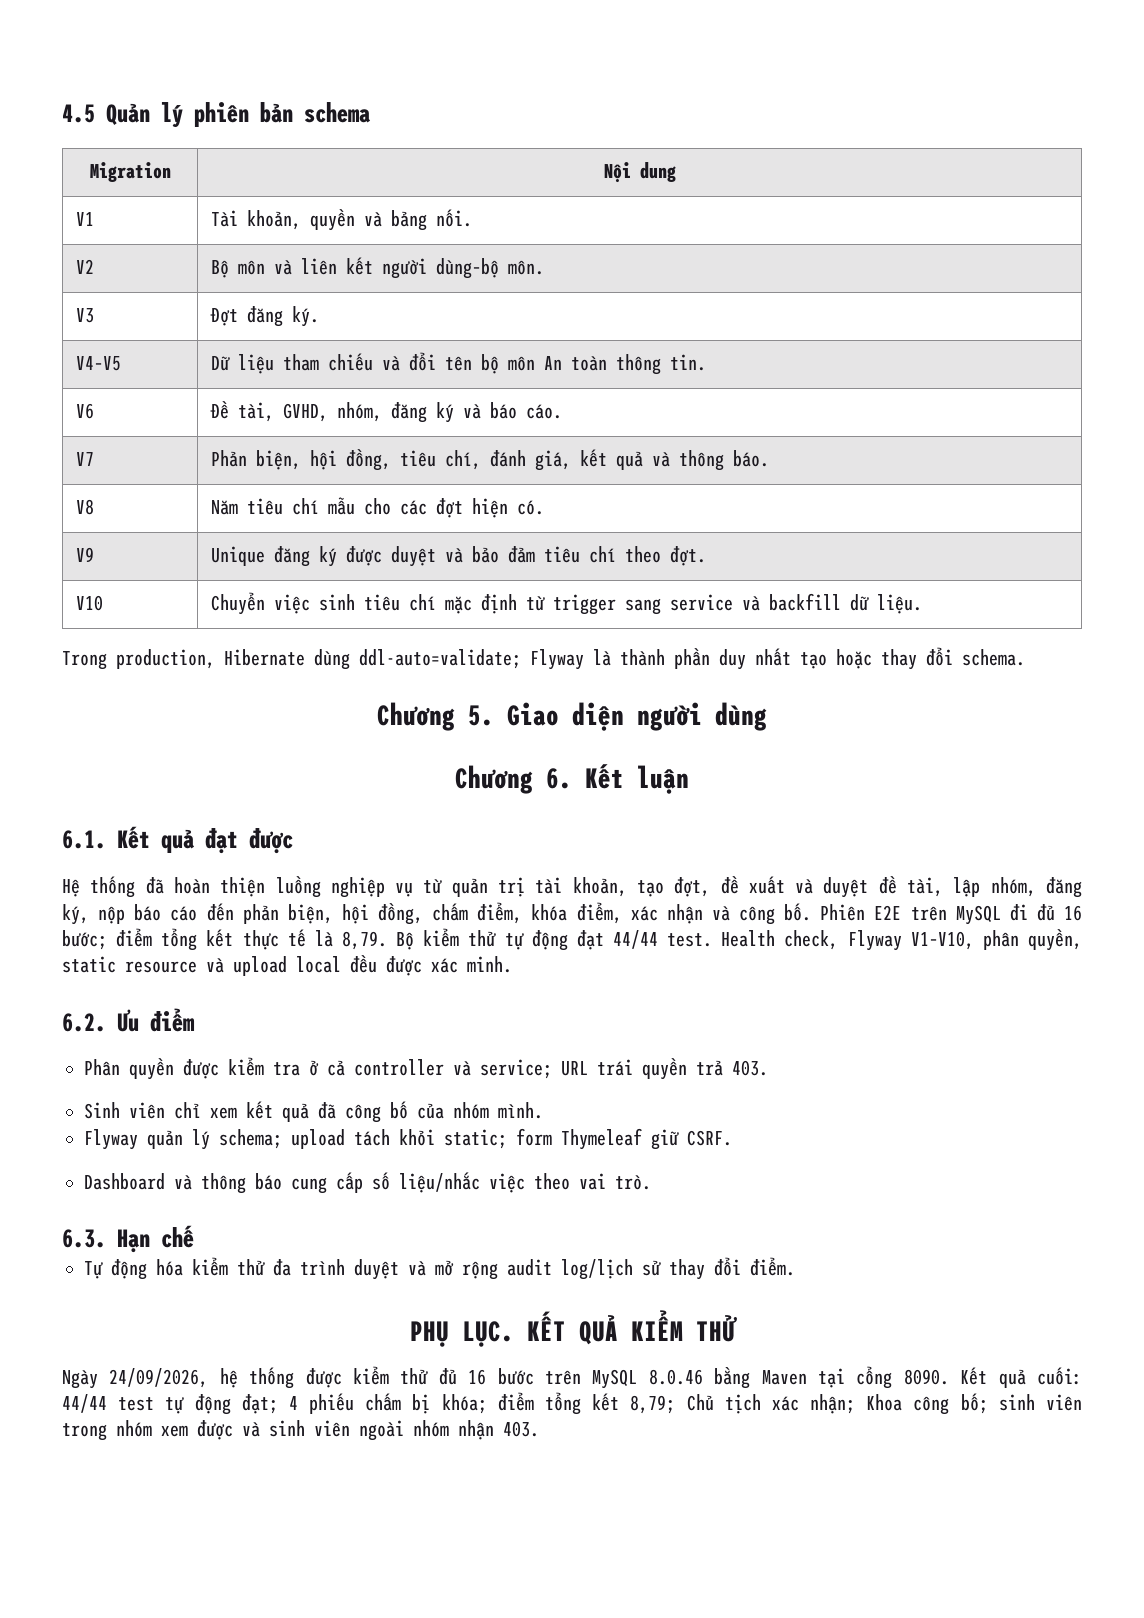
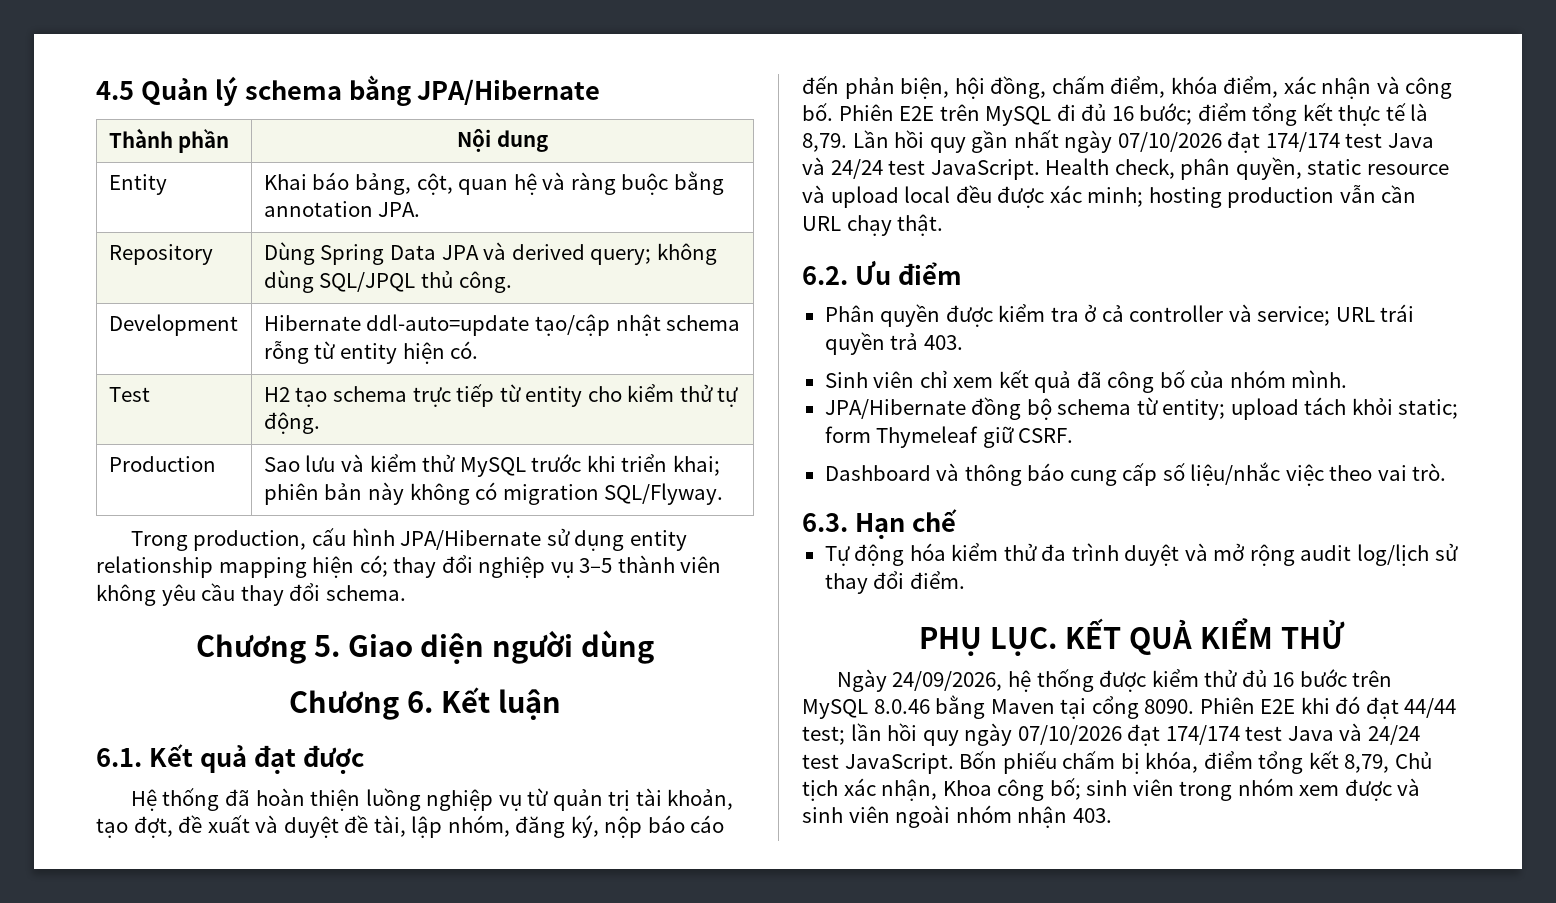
- 4.5 Quản lý phiên bản schema
- Migration | Nội dung
- V1 | Tài khoản, quyền và bảng nối.
- V2 | Bộ môn và liên kết người dùng–bộ môn.
- V3 | Đợt đăng ký.
- V4–V5 | Dữ liệu tham chiếu và đổi tên bộ môn An toàn thông tin.
- V6 | Đề tài, GVHD, nhóm, đăng ký và báo cáo.
- V7 | Phản biện, hội đồng, tiêu chí, đánh giá, kết quả và thông báo.
- V8 | Năm tiêu chí mẫu cho các đợt hiện có.
- V9 | Unique đăng ký được duyệt và bảo đảm tiêu chí theo đợt.
- V10 | Chuyển việc sinh tiêu chí mặc định từ trigger sang service và backfill dữ liệu.
- Trong production, Hibernate dùng ddl-auto=validate; Flyway là thành phần duy nhất tạo hoặc thay đổi schema.
+ 4.5 Quản lý schema bằng JPA/Hibernate
+ Thành phần | Nội dung
+ Entity | Khai báo bảng, cột, quan hệ và ràng buộc bằng annotation JPA.
+ Repository | Dùng Spring Data JPA và derived query; không dùng SQL/JPQL thủ công.
+ Development | Hibernate ddl-auto=update tạo/cập nhật schema rỗng từ entity hiện có.
+ Test | H2 tạo schema trực tiếp từ entity cho kiểm thử tự động.
+ Production | Sao lưu và kiểm thử MySQL trước khi triển khai; phiên bản này không có migration SQL/Flyway.
+ Trong production, cấu hình JPA/Hibernate sử dụng entity relationship mapping hiện có; thay đổi nghiệp vụ 3–5 thành viên không yêu cầu thay đổi schema.
- Bộ kiểm thử tự động đạt 44/44 test. Health check, Flyway V1–V10, phân quyền, static resource và upload local đều được xác minh.
+ Lần hồi quy gần nhất ngày 07/10/2026 đạt 174/174 test Java và 24/24 test JavaScript. Health check, phân quyền, static resource và upload local đều được xác minh; hosting production vẫn cần URL chạy thật.
- Flyway quản lý schema; upload tách khỏi static; form Thymeleaf giữ CSRF.
+ JPA/Hibernate đồng bộ schema từ entity; upload tách khỏi static; form Thymeleaf giữ CSRF.
- Kết quả cuối: 44/44 test tự động đạt; 4 phiếu chấm bị khóa; điểm tổng kết 8,79; Chủ tịch xác nhận; Khoa công bố; sinh viên trong nhóm xem được và sinh viên ngoài nhóm nhận 403.
+ Phiên E2E khi đó đạt 44/44 test; lần hồi quy ngày 07/10/2026 đạt 174/174 test Java và 24/24 test JavaScript. Bốn phiếu chấm bị khóa, điểm tổng kết 8,79, Chủ tịch xác nhận, Khoa công bố; sinh viên trong nhóm xem được và sinh viên ngoài nhóm nhận 403.

